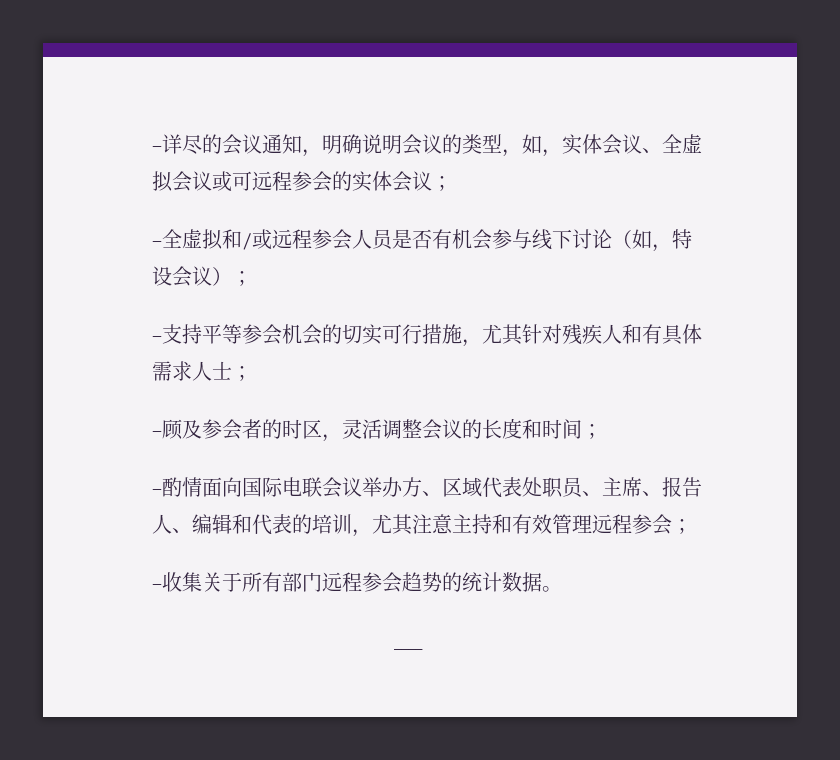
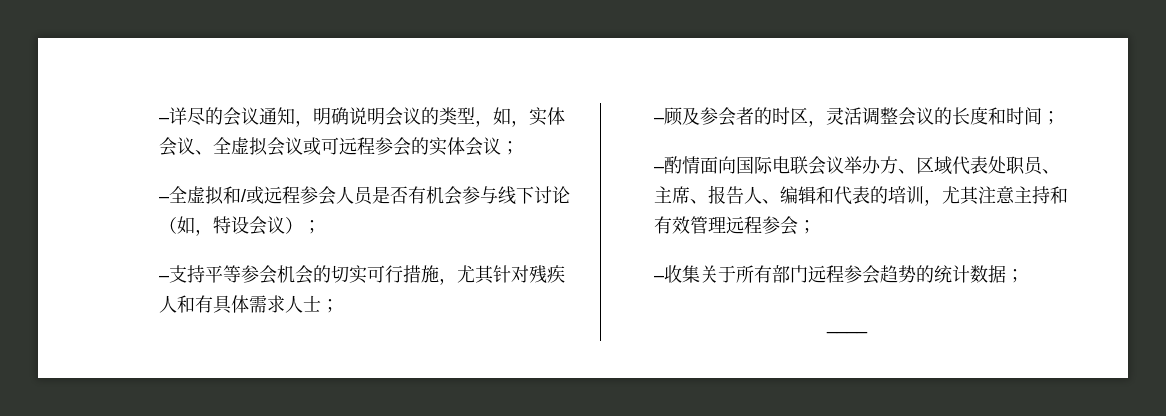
- –收集关于所有部门远程参会趋势的统计数据。
+ –收集关于所有部门远程参会趋势的统计数据；

